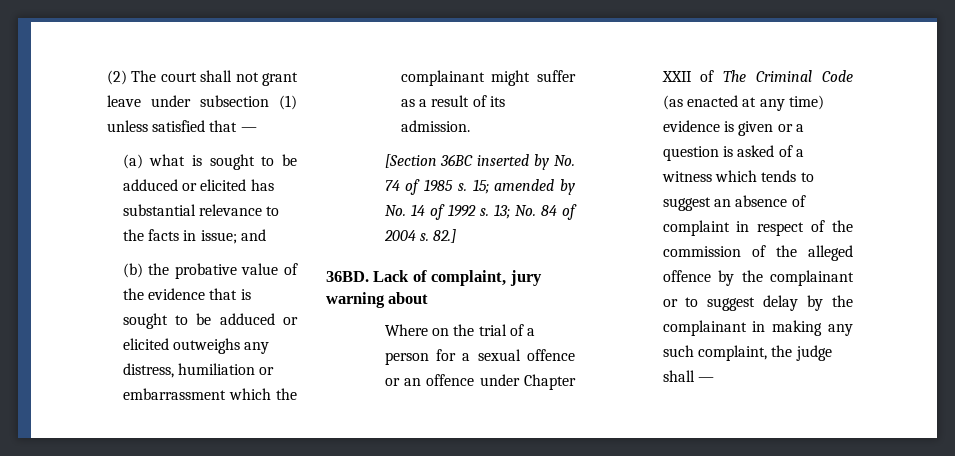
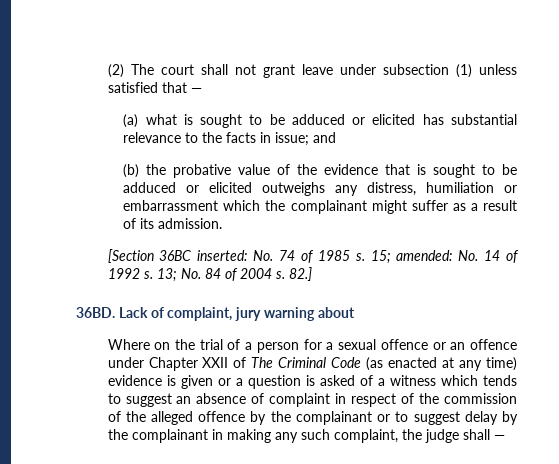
- [Section 36BC inserted by No. 74 of 1985 s.
+ [Section 36BC inserted: No. 74 of 1985 s.
- 15; amended by No. 14 of 1992 s.
+ 15; amended: No. 14 of 1992 s.

